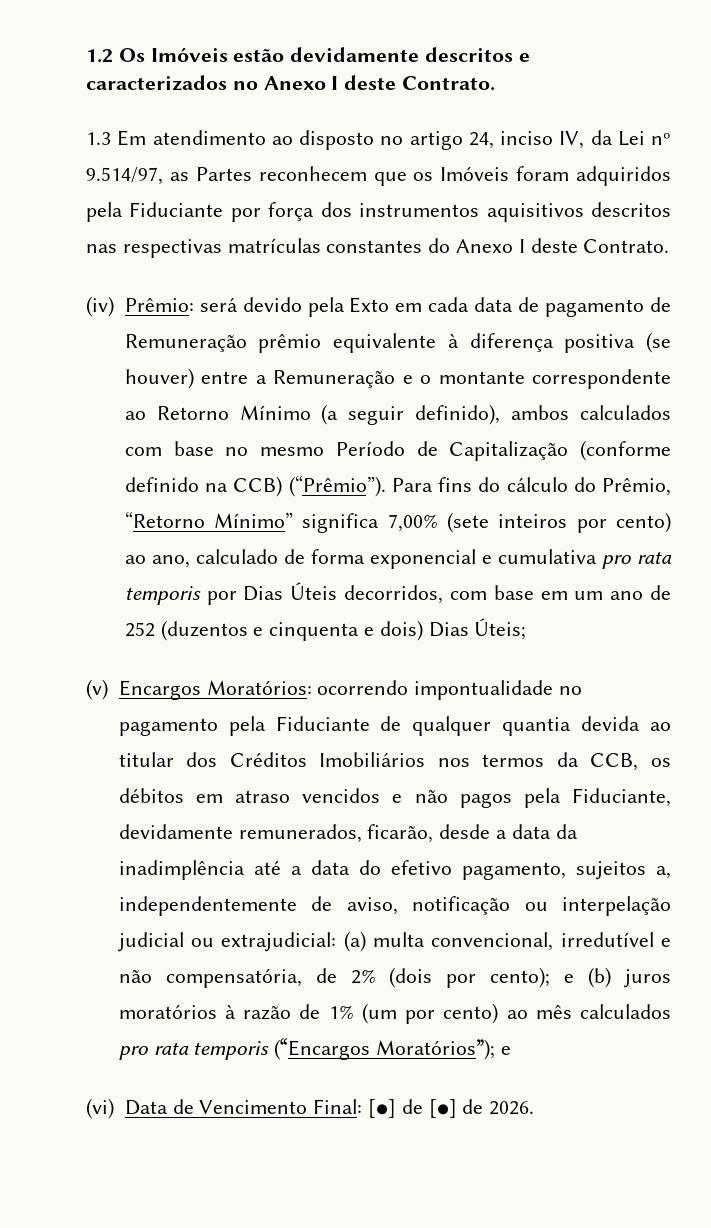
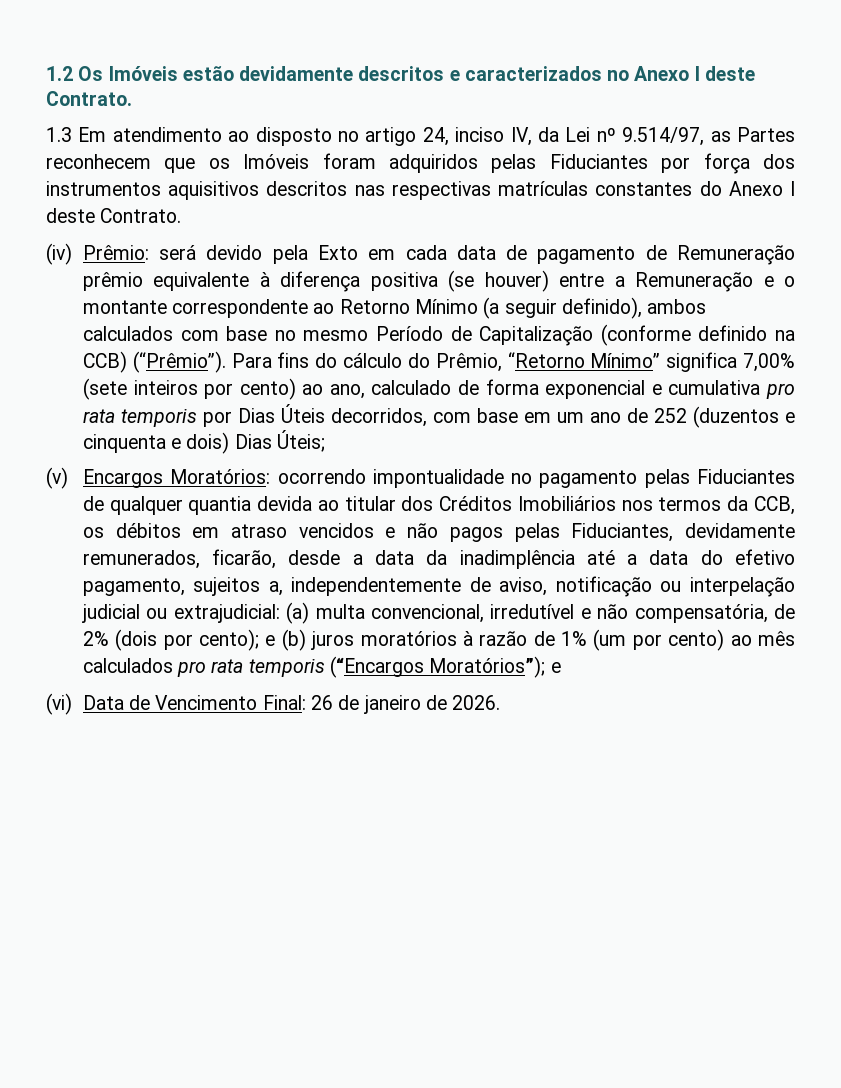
- 1.3 Em atendimento ao disposto no artigo 24, inciso IV, da Lei nº 9.514/97, as Partes reconhecem que os Imóveis foram adquiridos pela Fiduciante por força dos instrumentos aquisitivos descritos nas respectivas matrículas constantes do Anexo I deste Contrato.
+ 1.3 Em atendimento ao disposto no artigo 24, inciso IV, da Lei nº 9.514/97, as Partes reconhecem que os Imóveis foram adquiridos pelas Fiduciantes por força dos instrumentos aquisitivos descritos nas respectivas matrículas constantes do Anexo I deste Contrato.
- ocorrendo impontualidade no pagamento pela Fiduciante de qualquer quantia devida ao titular dos Créditos Imobiliários nos termos da CCB, os débitos em atraso vencidos e não pagos pela Fiduciante, devidamente remunerados, ficarão, desde a data da inadimplência até a data do efetivo pagamento, sujeitos a, independentemente de aviso, notificação ou interpelação judicial ou extrajudicial:
+ ocorrendo impontualidade no pagamento pelas Fiduciantes de qualquer quantia devida ao titular dos Créditos Imobiliários nos termos da CCB, os débitos em atraso vencidos e não pagos pelas Fiduciantes, devidamente remunerados, ficarão, desde a data da inadimplência até a data do efetivo pagamento, sujeitos a, independentemente de aviso, notificação ou interpelação judicial ou extrajudicial:
- (vi) Data de Vencimento Final: [●] de [●] de 2026.
+ (vi) Data de Vencimento Final: 26 de janeiro de 2026.

